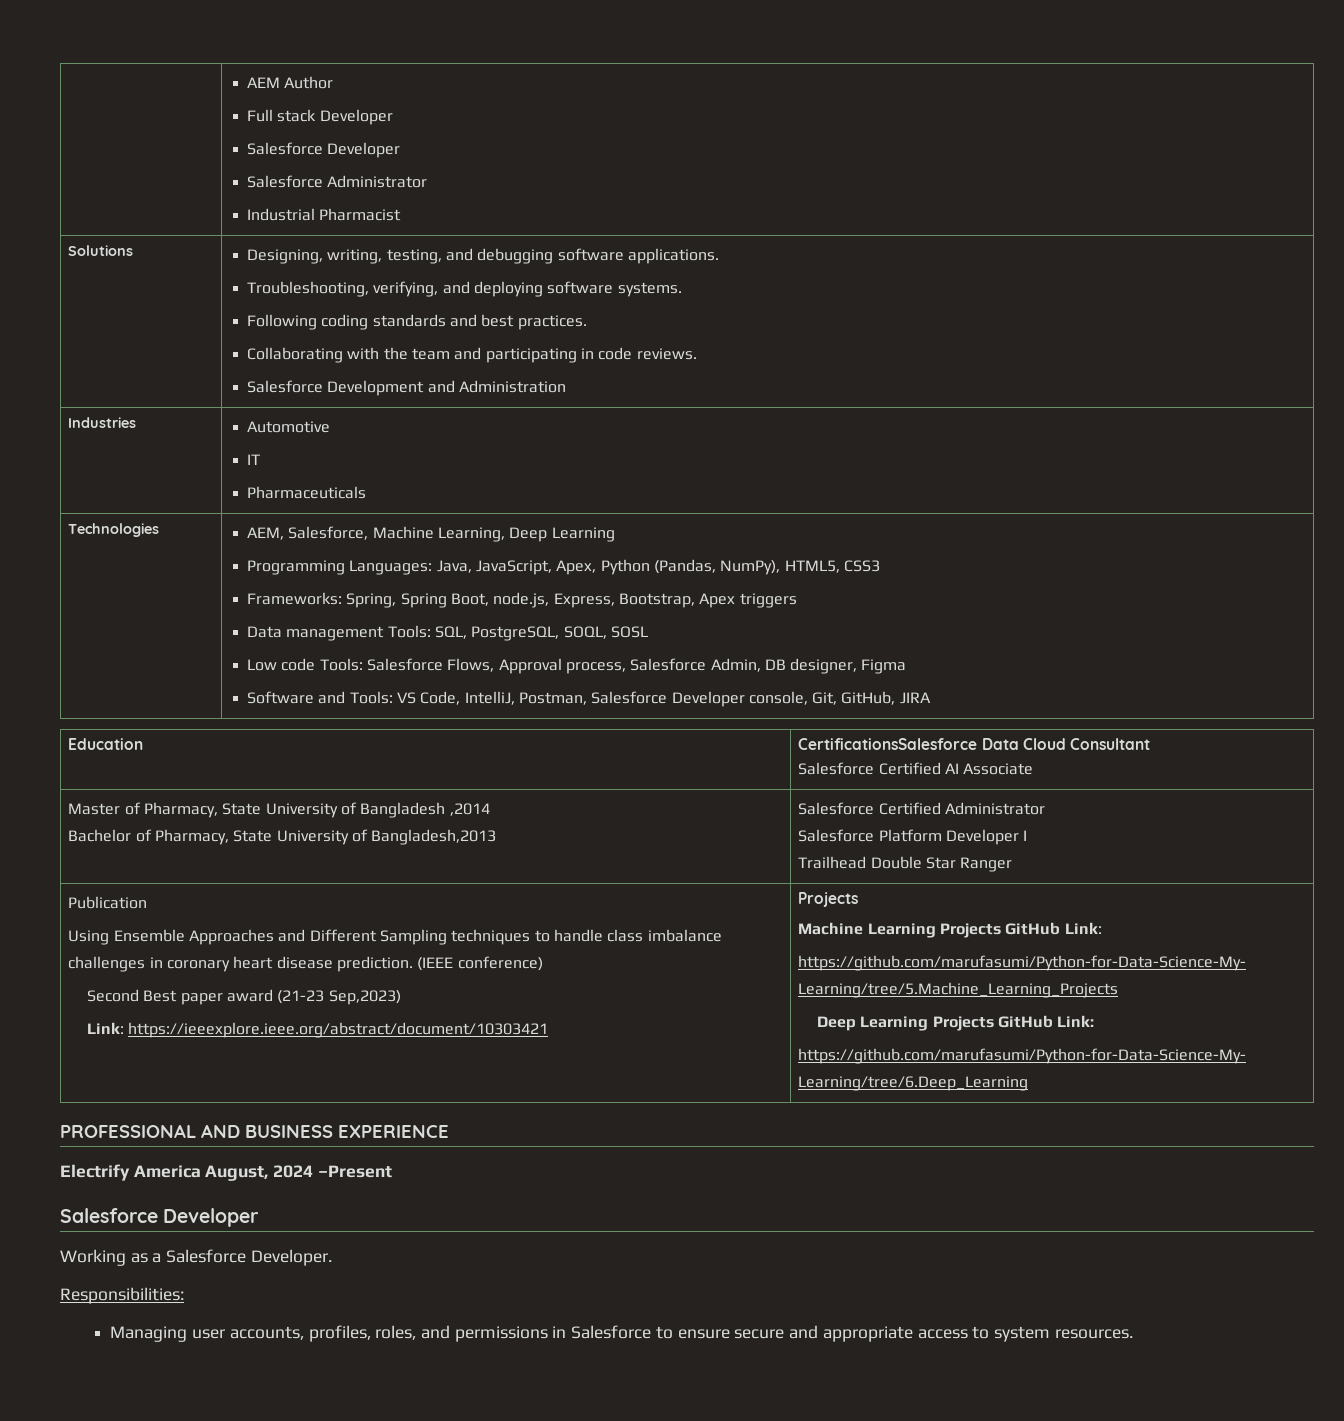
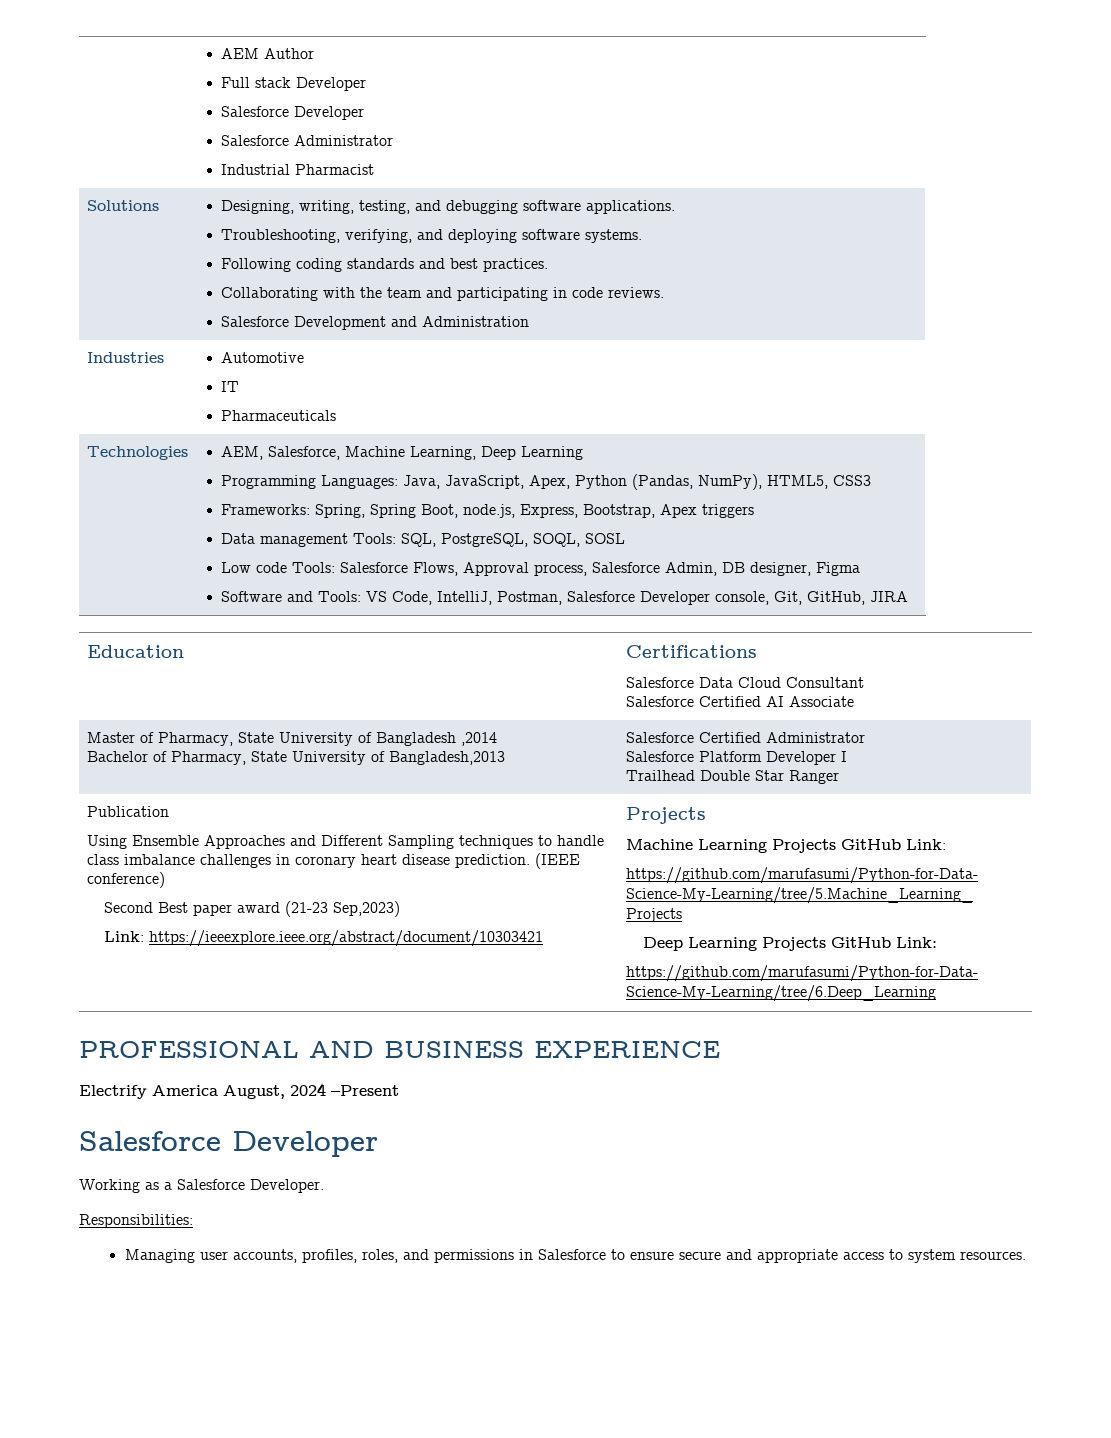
- Education | CertificationsSalesforce Data Cloud Consultant
+ Education | Certifications
+ Salesforce Data Cloud Consultant

